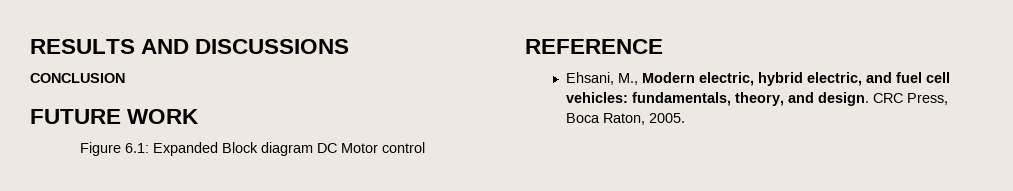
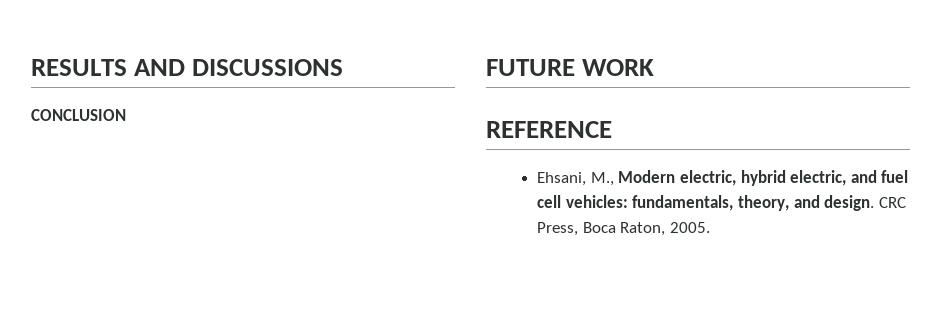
- Figure 6.1: Expanded Block diagram DC Motor control

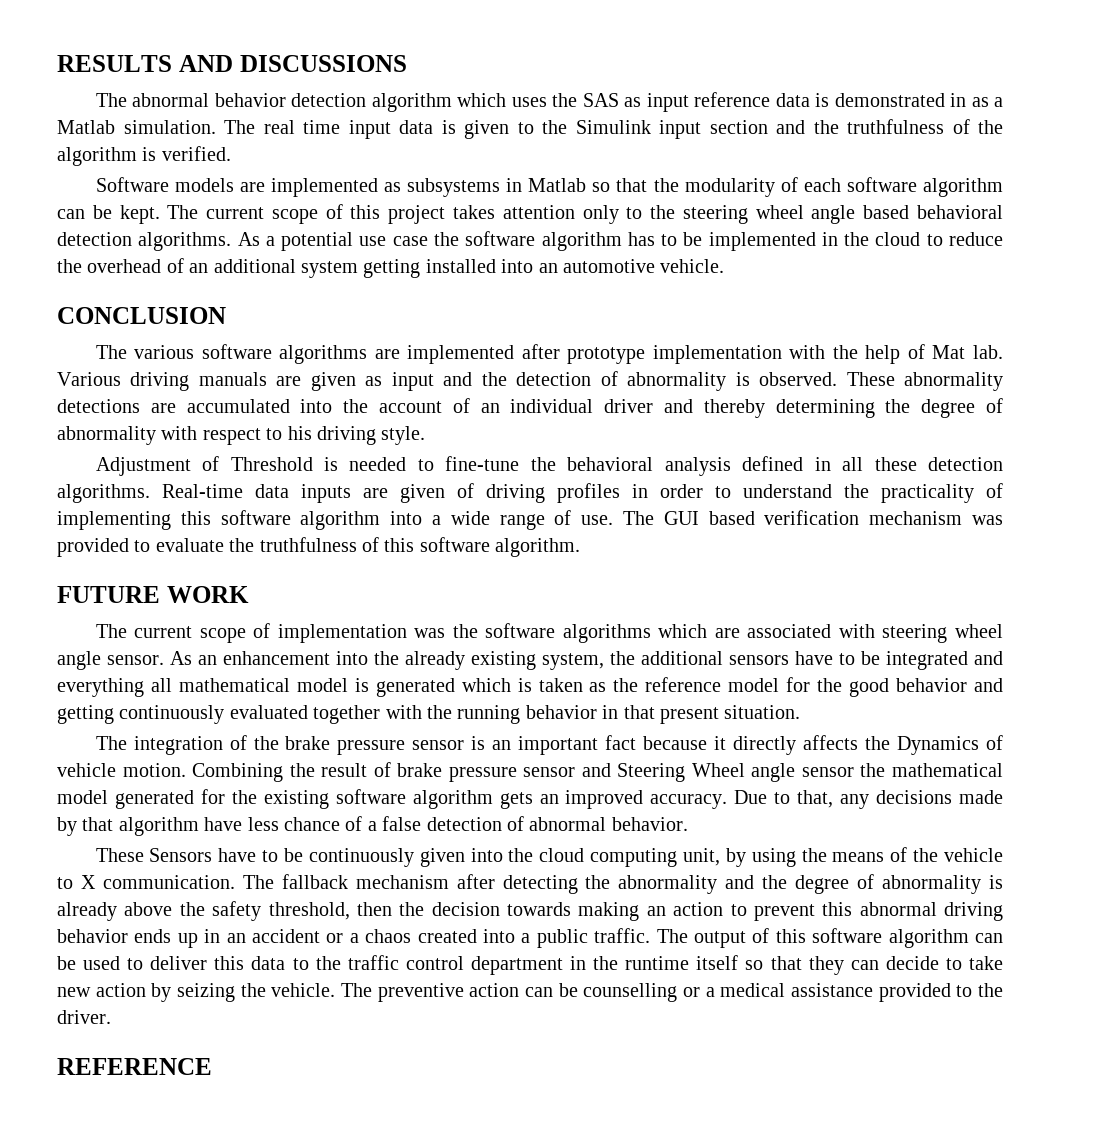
+ The abnormal behavior detection algorithm which uses the SAS as input reference data is demonstrated in as a Matlab simulation. The real time input data is given to the Simulink input section and the truthfulness of the algorithm is verified.
+ Software models are implemented as subsystems in Matlab so that the modularity of each software algorithm can be kept. The current scope of this project takes attention only to the steering wheel angle based behavioral detection algorithms. As a potential use case the software algorithm has to be implemented in the cloud to reduce the overhead of an additional system getting installed into an automotive vehicle.
  CONCLUSION
+ The various software algorithms are implemented after prototype implementation with the help of Mat lab. Various driving manuals are given as input and the detection of abnormality is observed. These abnormality detections are accumulated into the account of an individual driver and thereby determining the degree of abnormality with respect to his driving style.
+ Adjustment of Threshold is needed to fine-tune the behavioral analysis defined in all these detection algorithms. Real-time data inputs are given of driving profiles in order to understand the practicality of implementing this software algorithm into a wide range of use. The GUI based verification mechanism was provided to evaluate the truthfulness of this software algorithm.
  FUTURE WORK
+ The current scope of implementation was the software algorithms which are associated with steering wheel angle sensor. As an enhancement into the already existing system, the additional sensors have to be integrated and everything all mathematical model is generated which is taken as the reference model for the good behavior and getting continuously evaluated together with the running behavior in that present situation.
+ The integration of the brake pressure sensor is an important fact because it directly affects the Dynamics of vehicle motion. Combining the result of brake pressure sensor and Steering Wheel angle sensor the mathematical model generated for the existing software algorithm gets an improved accuracy. Due to that, any decisions made by that algorithm have less chance of a false detection of abnormal behavior.
+ These Sensors have to be continuously given into the cloud computing unit, by using the means of the vehicle to X communication. The fallback mechanism after detecting the abnormality and the degree of abnormality is already above the safety threshold, then the decision towards making an action to prevent this abnormal driving behavior ends up in an accident or a chaos created into a public traffic. The output of this software algorithm can be used to deliver this data to the traffic control department in the runtime itself so that they can decide to take new action by seizing the vehicle. The preventive action can be counselling or a medical assistance provided to the driver.
  REFERENCE
- Ehsani, M., Modern electric, hybrid electric, and fuel cell vehicles: fundamentals, theory, and design. CRC Press, Boca Raton, 2005.

